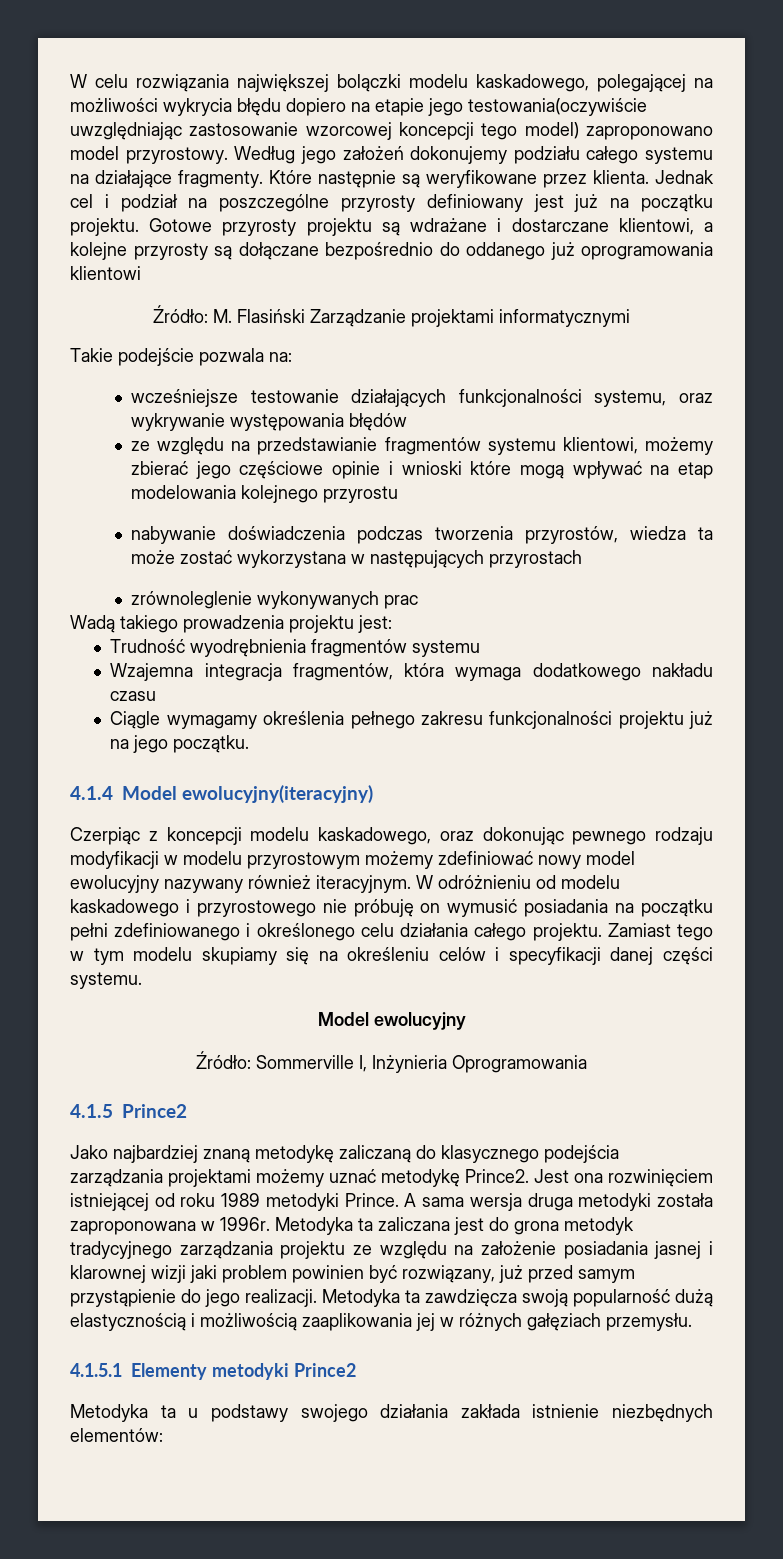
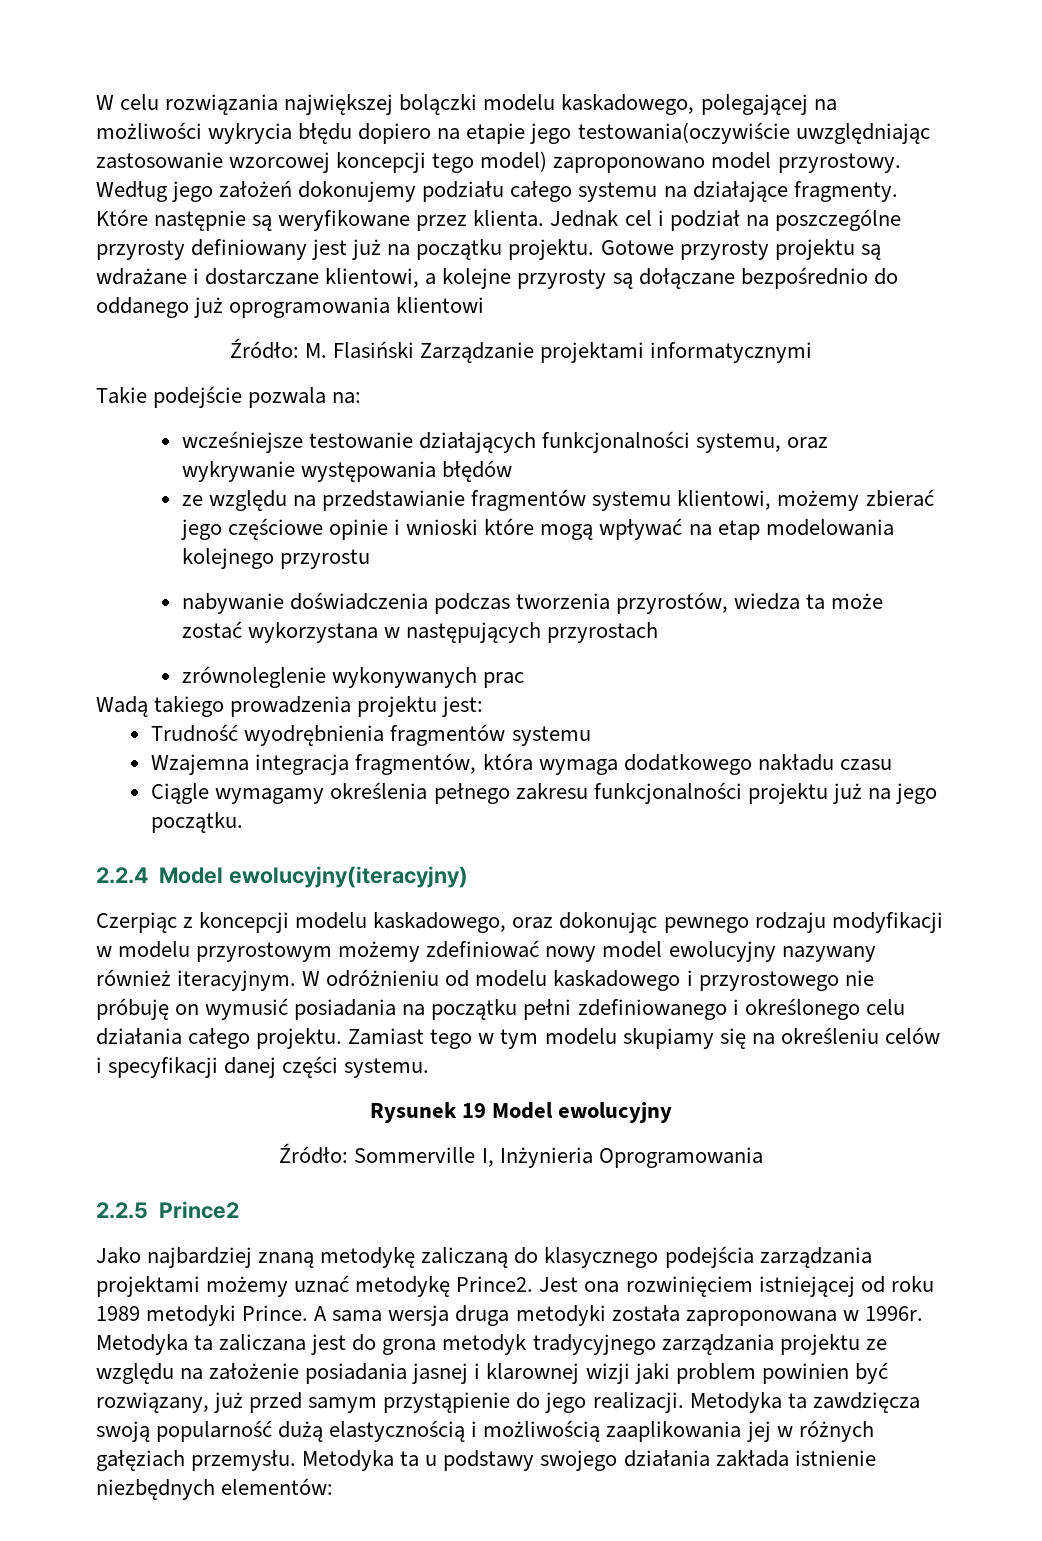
- 4.1.4 Model ewolucyjny(iteracyjny)
+ 2.2.4 Model ewolucyjny(iteracyjny)
- Model ewolucyjny
+ Rysunek 19 Model ewolucyjny
- 4.1.5 Prince2
+ 2.2.5 Prince2
- Metodyka ta zawdzięcza swoją popularność dużą elastycznością i możliwością zaaplikowania jej w różnych gałęziach przemysłu.
- 4.1.5.1 Elementy metodyki Prince2
- Metodyka ta u podstawy swojego działania zakłada istnienie niezbędnych elementów:
+ Metodyka ta zawdzięcza swoją popularność dużą elastycznością i możliwością zaaplikowania jej w różnych gałęziach przemysłu. Metodyka ta u podstawy swojego działania zakłada istnienie niezbędnych elementów:

